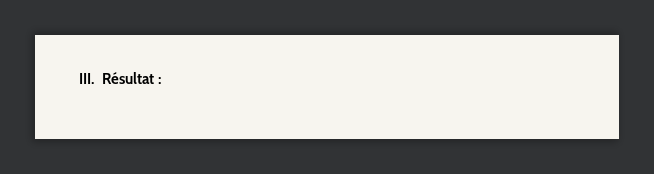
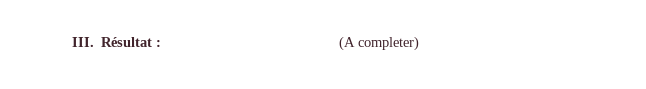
+ (A completer)

